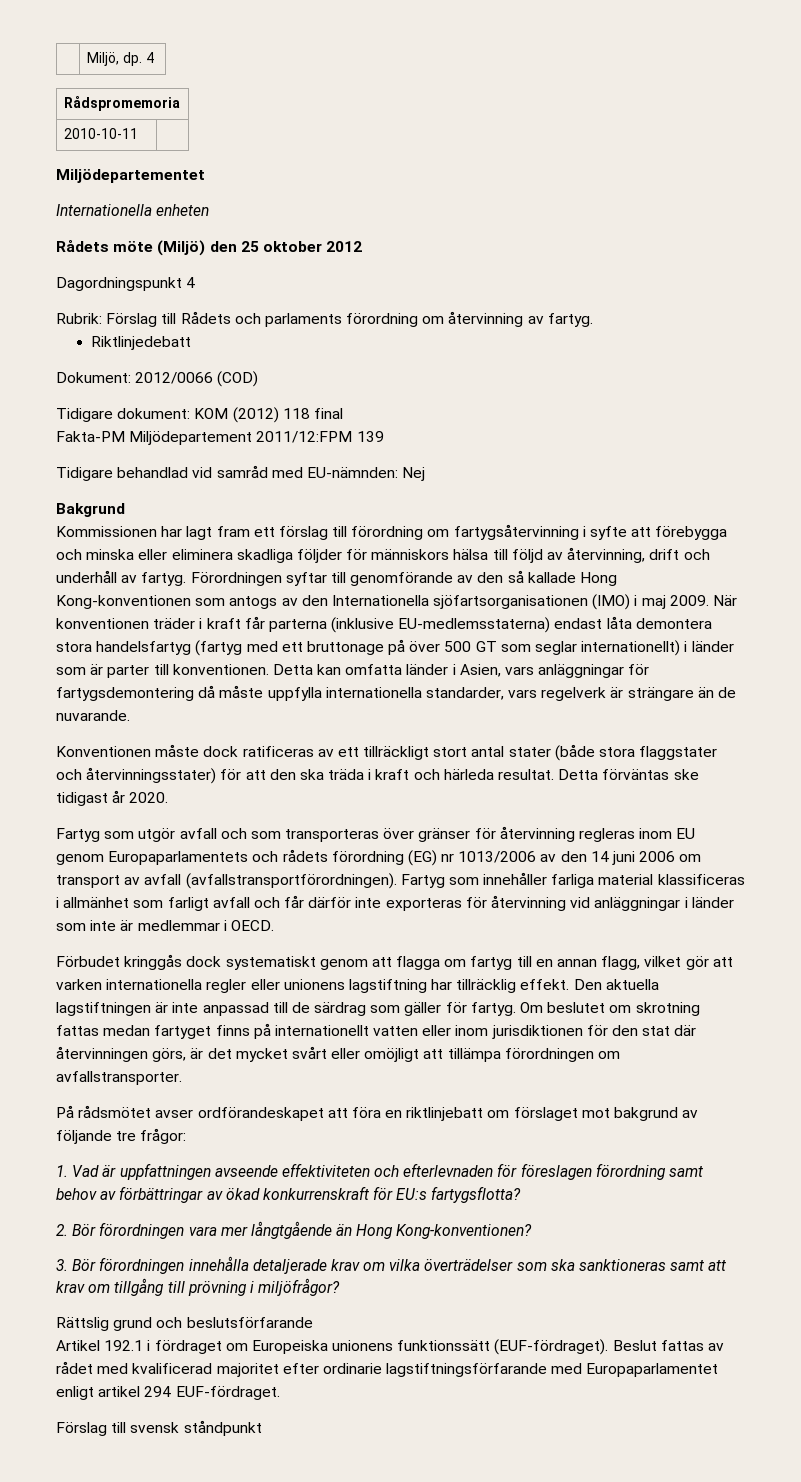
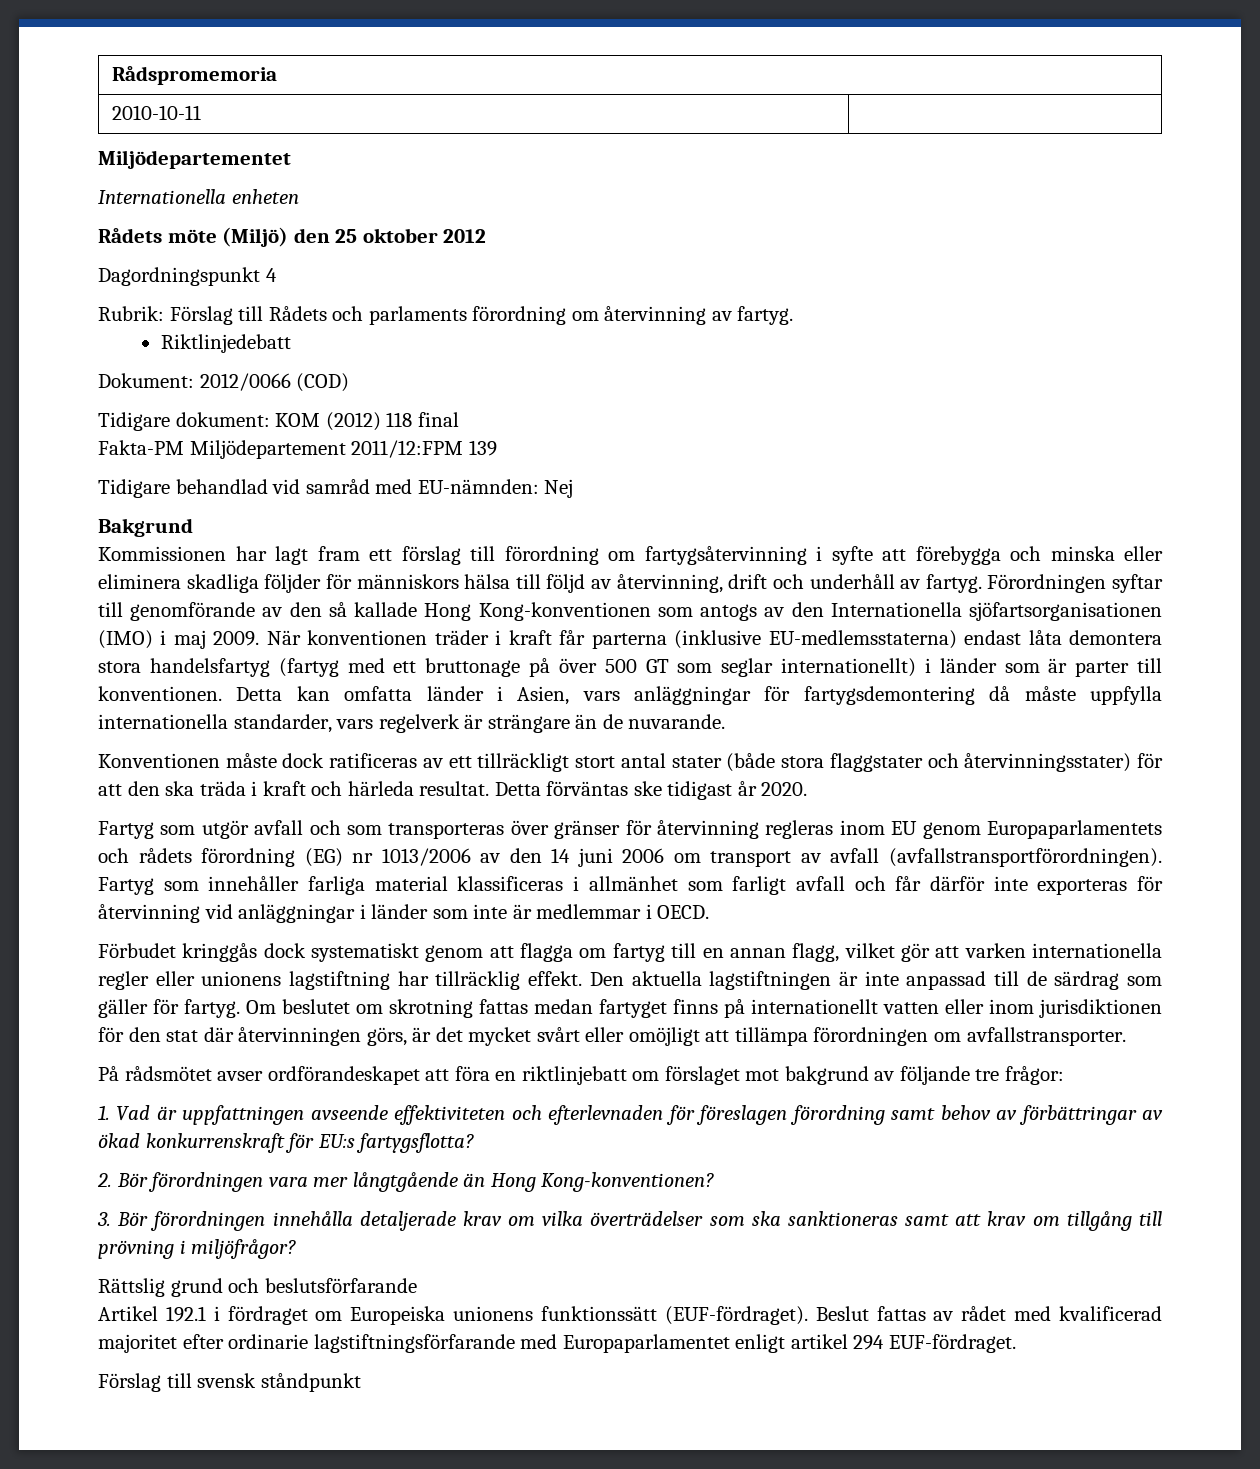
- | Miljö, dp. 4

